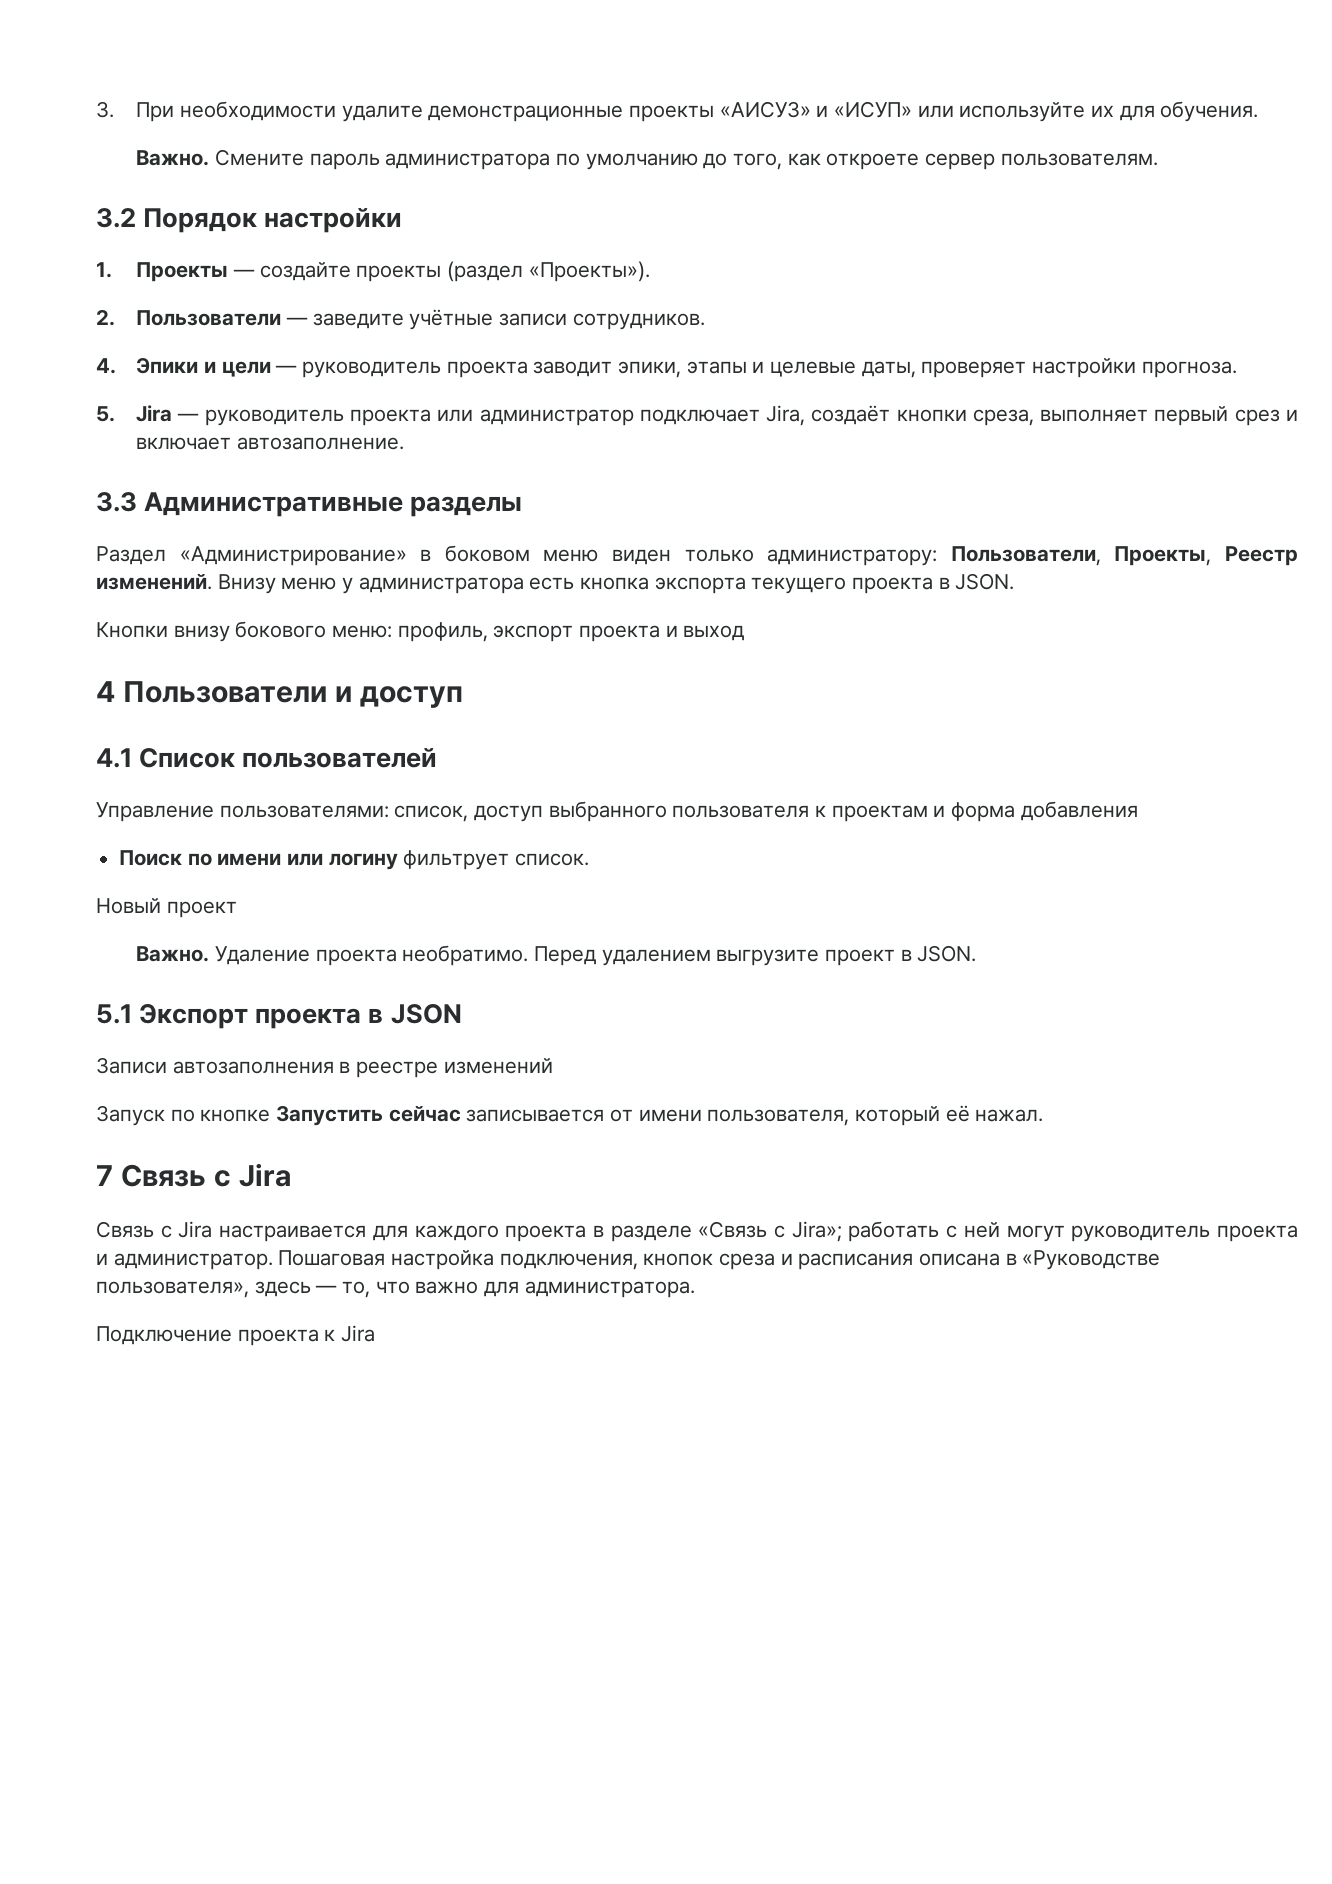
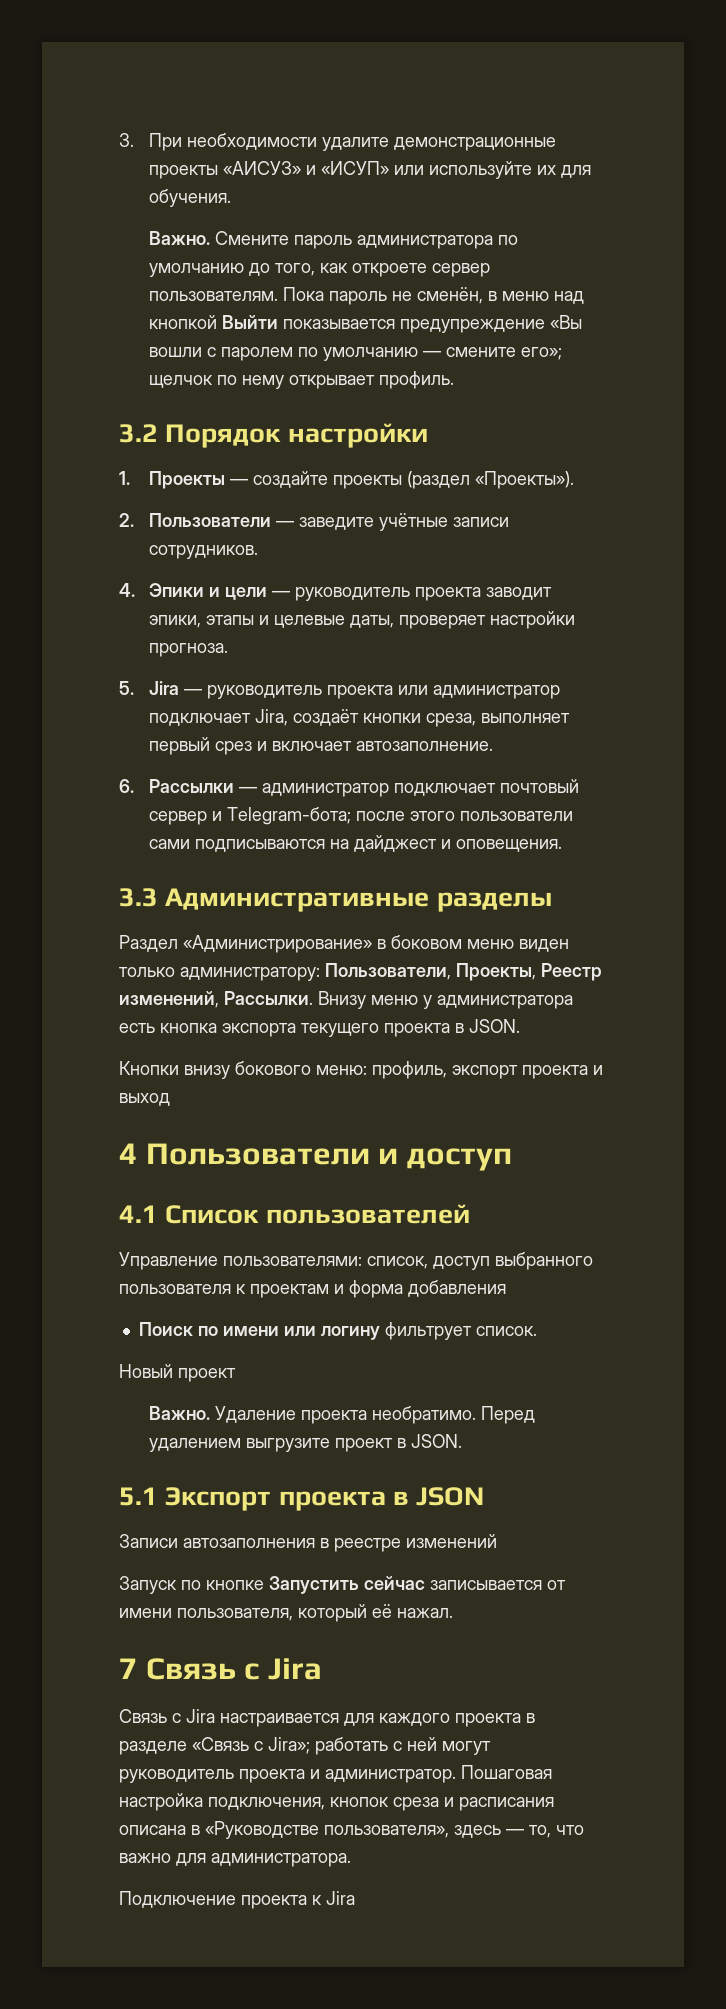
+ Пока пароль не сменён, в меню над кнопкой Выйти показывается предупреждение «Вы вошли с паролем по умолчанию — смените его»; щелчок по нему открывает профиль.
+ 6. Рассылки — администратор подключает почтовый сервер и Telegram-бота; после этого пользователи сами подписываются на дайджест и оповещения.
- Раздел «Администрирование» в боковом меню виден только администратору: Пользователи, Проекты, Реестр изменений.
+ Раздел «Администрирование» в боковом меню виден только администратору: Пользователи, Проекты, Реестр изменений, Рассылки.

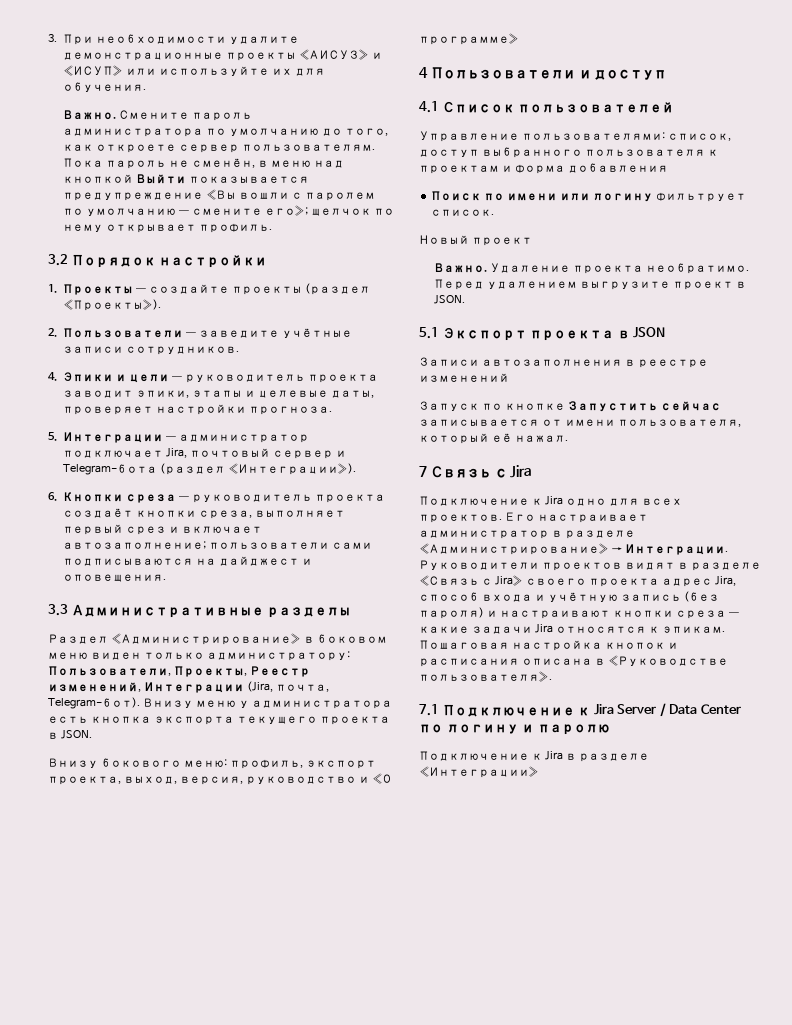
- 5. Jira — руководитель проекта или администратор подключает Jira, создаёт кнопки среза, выполняет первый срез и включает автозаполнение.
- 6. Рассылки — администратор подключает почтовый сервер и Telegram-бота; после этого пользователи сами подписываются на дайджест и оповещения.
+ 5. Интеграции — администратор подключает Jira, почтовый сервер и Telegram-бота (раздел «Интеграции»).
+ 6. Кнопки среза — руководитель проекта создаёт кнопки среза, выполняет первый срез и включает автозаполнение; пользователи сами подписываются на дайджест и оповещения.
- Раздел «Администрирование» в боковом меню виден только администратору: Пользователи, Проекты, Реестр изменений, Рассылки.
+ Раздел «Администрирование» в боковом меню виден только администратору: Пользователи, Проекты, Реестр изменений, Интеграции (Jira, почта, Telegram-бот).
- Кнопки внизу бокового меню: профиль, экспорт проекта и выход
+ Внизу бокового меню: профиль, экспорт проекта, выход, версия, руководство и «О программе»
- Связь с Jira настраивается для каждого проекта в разделе «Связь с Jira»; работать с ней могут руководитель проекта и администратор. Пошаговая настройка подключения, кнопок среза и расписания описана в «Руководстве пользователя», здесь — то, что важно для администратора.
- Подключение проекта к Jira
+ Подключение к Jira одно для всех проектов. Его настраивает администратор в разделе «Администрирование» → Интеграции. Руководители проектов видят в разделе «Связь с Jira» своего проекта адрес Jira, способ входа и учётную запись (без пароля) и настраивают кнопки среза — какие задачи Jira относятся к эпикам. Пошаговая настройка кнопок и расписания описана в «Руководстве пользователя».
+ 7.1 Подключение к Jira Server / Data Center по логину и паролю
+ Подключение к Jira в разделе «Интеграции»

